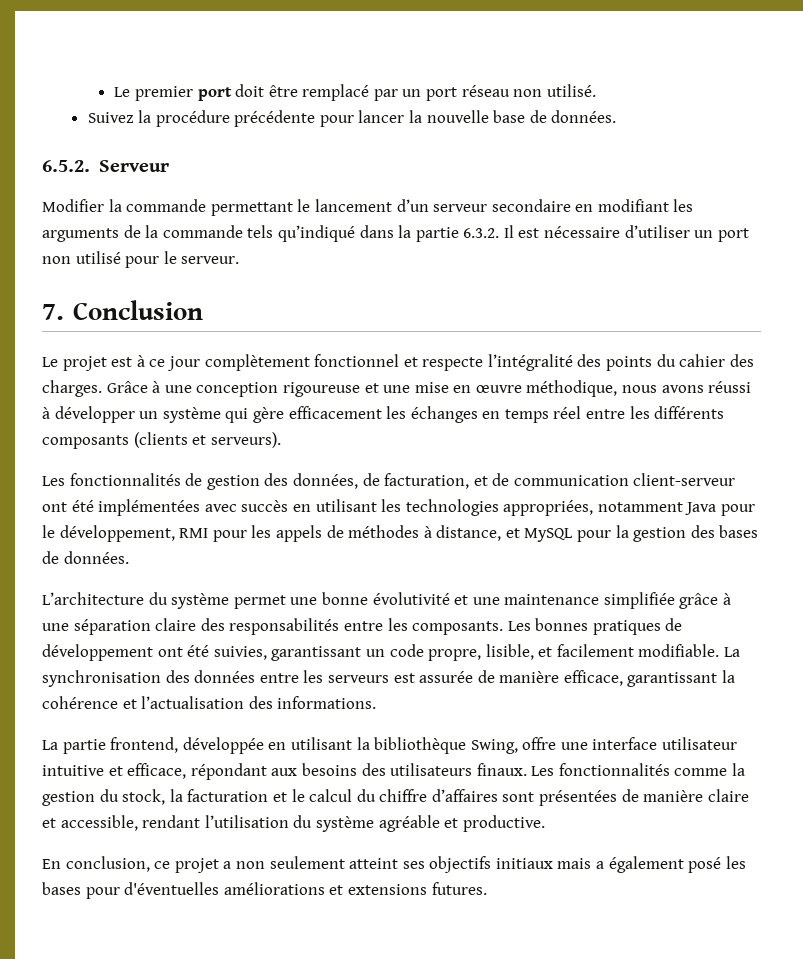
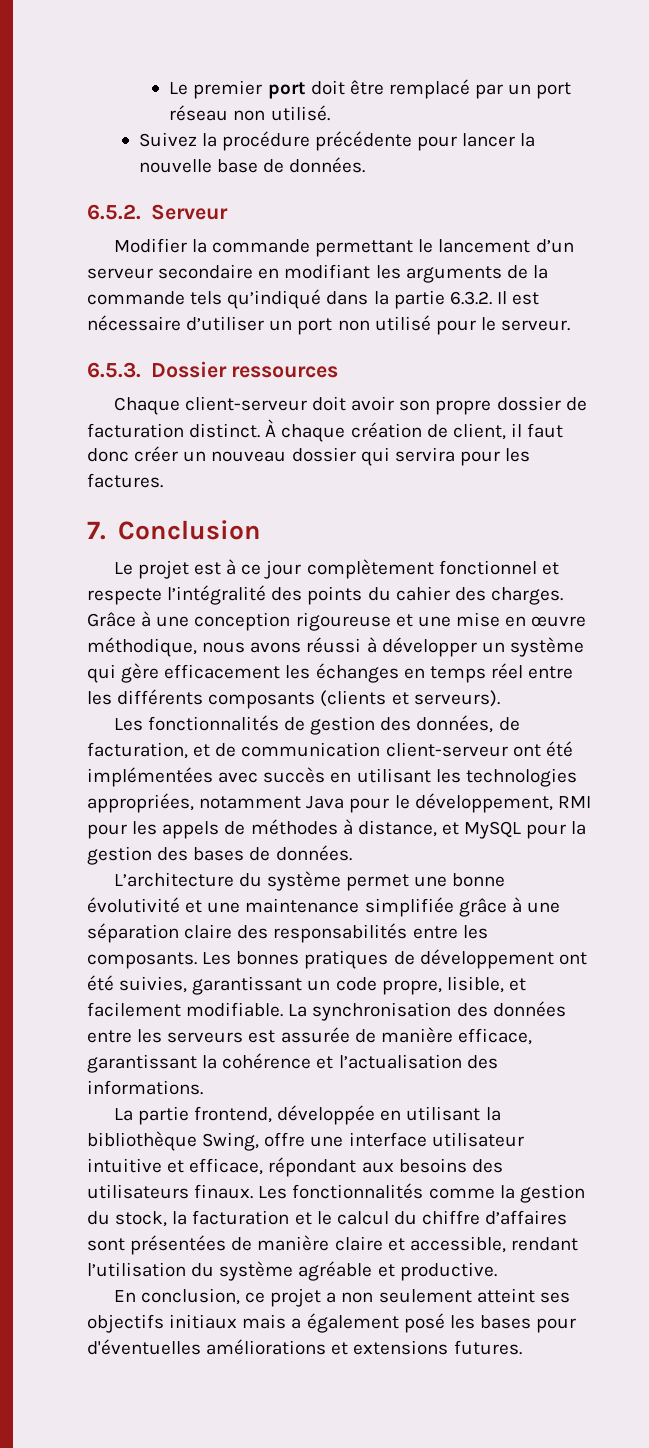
+ 6.5.3. Dossier ressources
+ Chaque client-serveur doit avoir son propre dossier de facturation distinct. À chaque création de client, il faut donc créer un nouveau dossier qui servira pour les factures.

